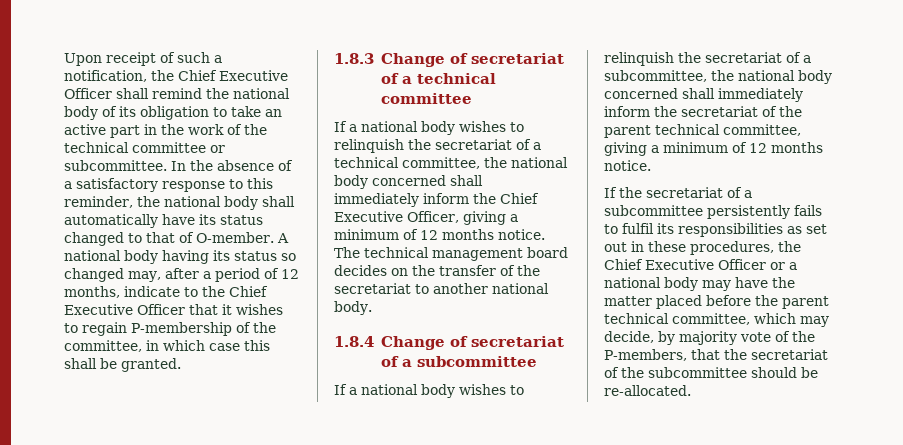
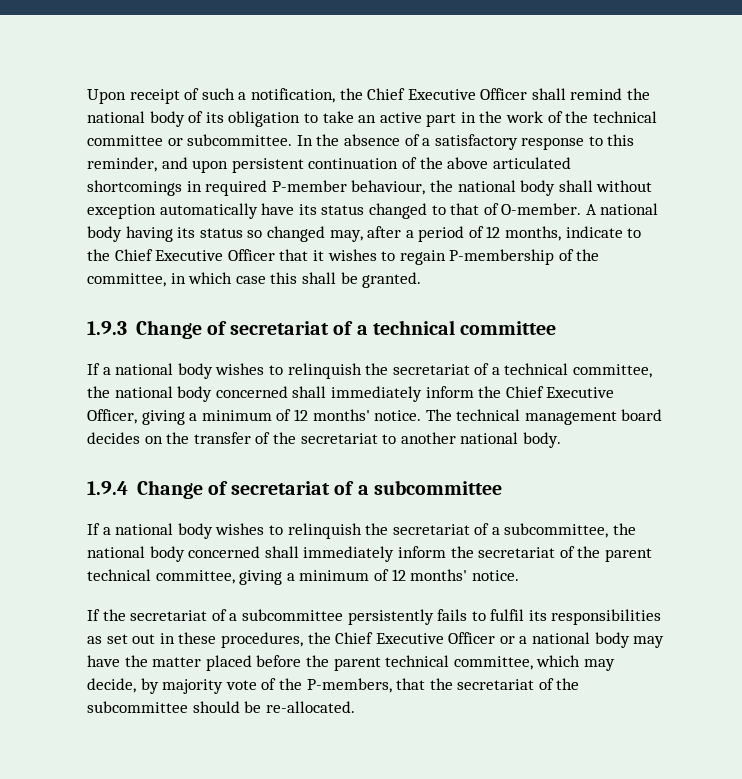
- In the absence of a satisfactory response to this reminder, the national body shall automatically have its status changed to that of O-member.
+ In the absence of a satisfactory response to this reminder, and upon persistent continuation of the above articulated shortcomings in required P-member behaviour, the national body shall without exception automatically have its status changed to that of O-member.
- 1.8.3 Change of secretariat of a technical committee
+ 1.9.3 Change of secretariat of a technical committee
- If a national body wishes to relinquish the secretariat of a technical committee, the national body concerned shall immediately inform the Chief Executive Officer, giving a minimum of 12 months notice.
+ If a national body wishes to relinquish the secretariat of a technical committee, the national body concerned shall immediately inform the Chief Executive Officer, giving a minimum of 12 months' notice.
- 1.8.4 Change of secretariat of a subcommittee
+ 1.9.4 Change of secretariat of a subcommittee
- If a national body wishes to relinquish the secretariat of a subcommittee, the national body concerned shall immediately inform the secretariat of the parent technical committee, giving a minimum of 12 months notice.
+ If a national body wishes to relinquish the secretariat of a subcommittee, the national body concerned shall immediately inform the secretariat of the parent technical committee, giving a minimum of 12 months' notice.

